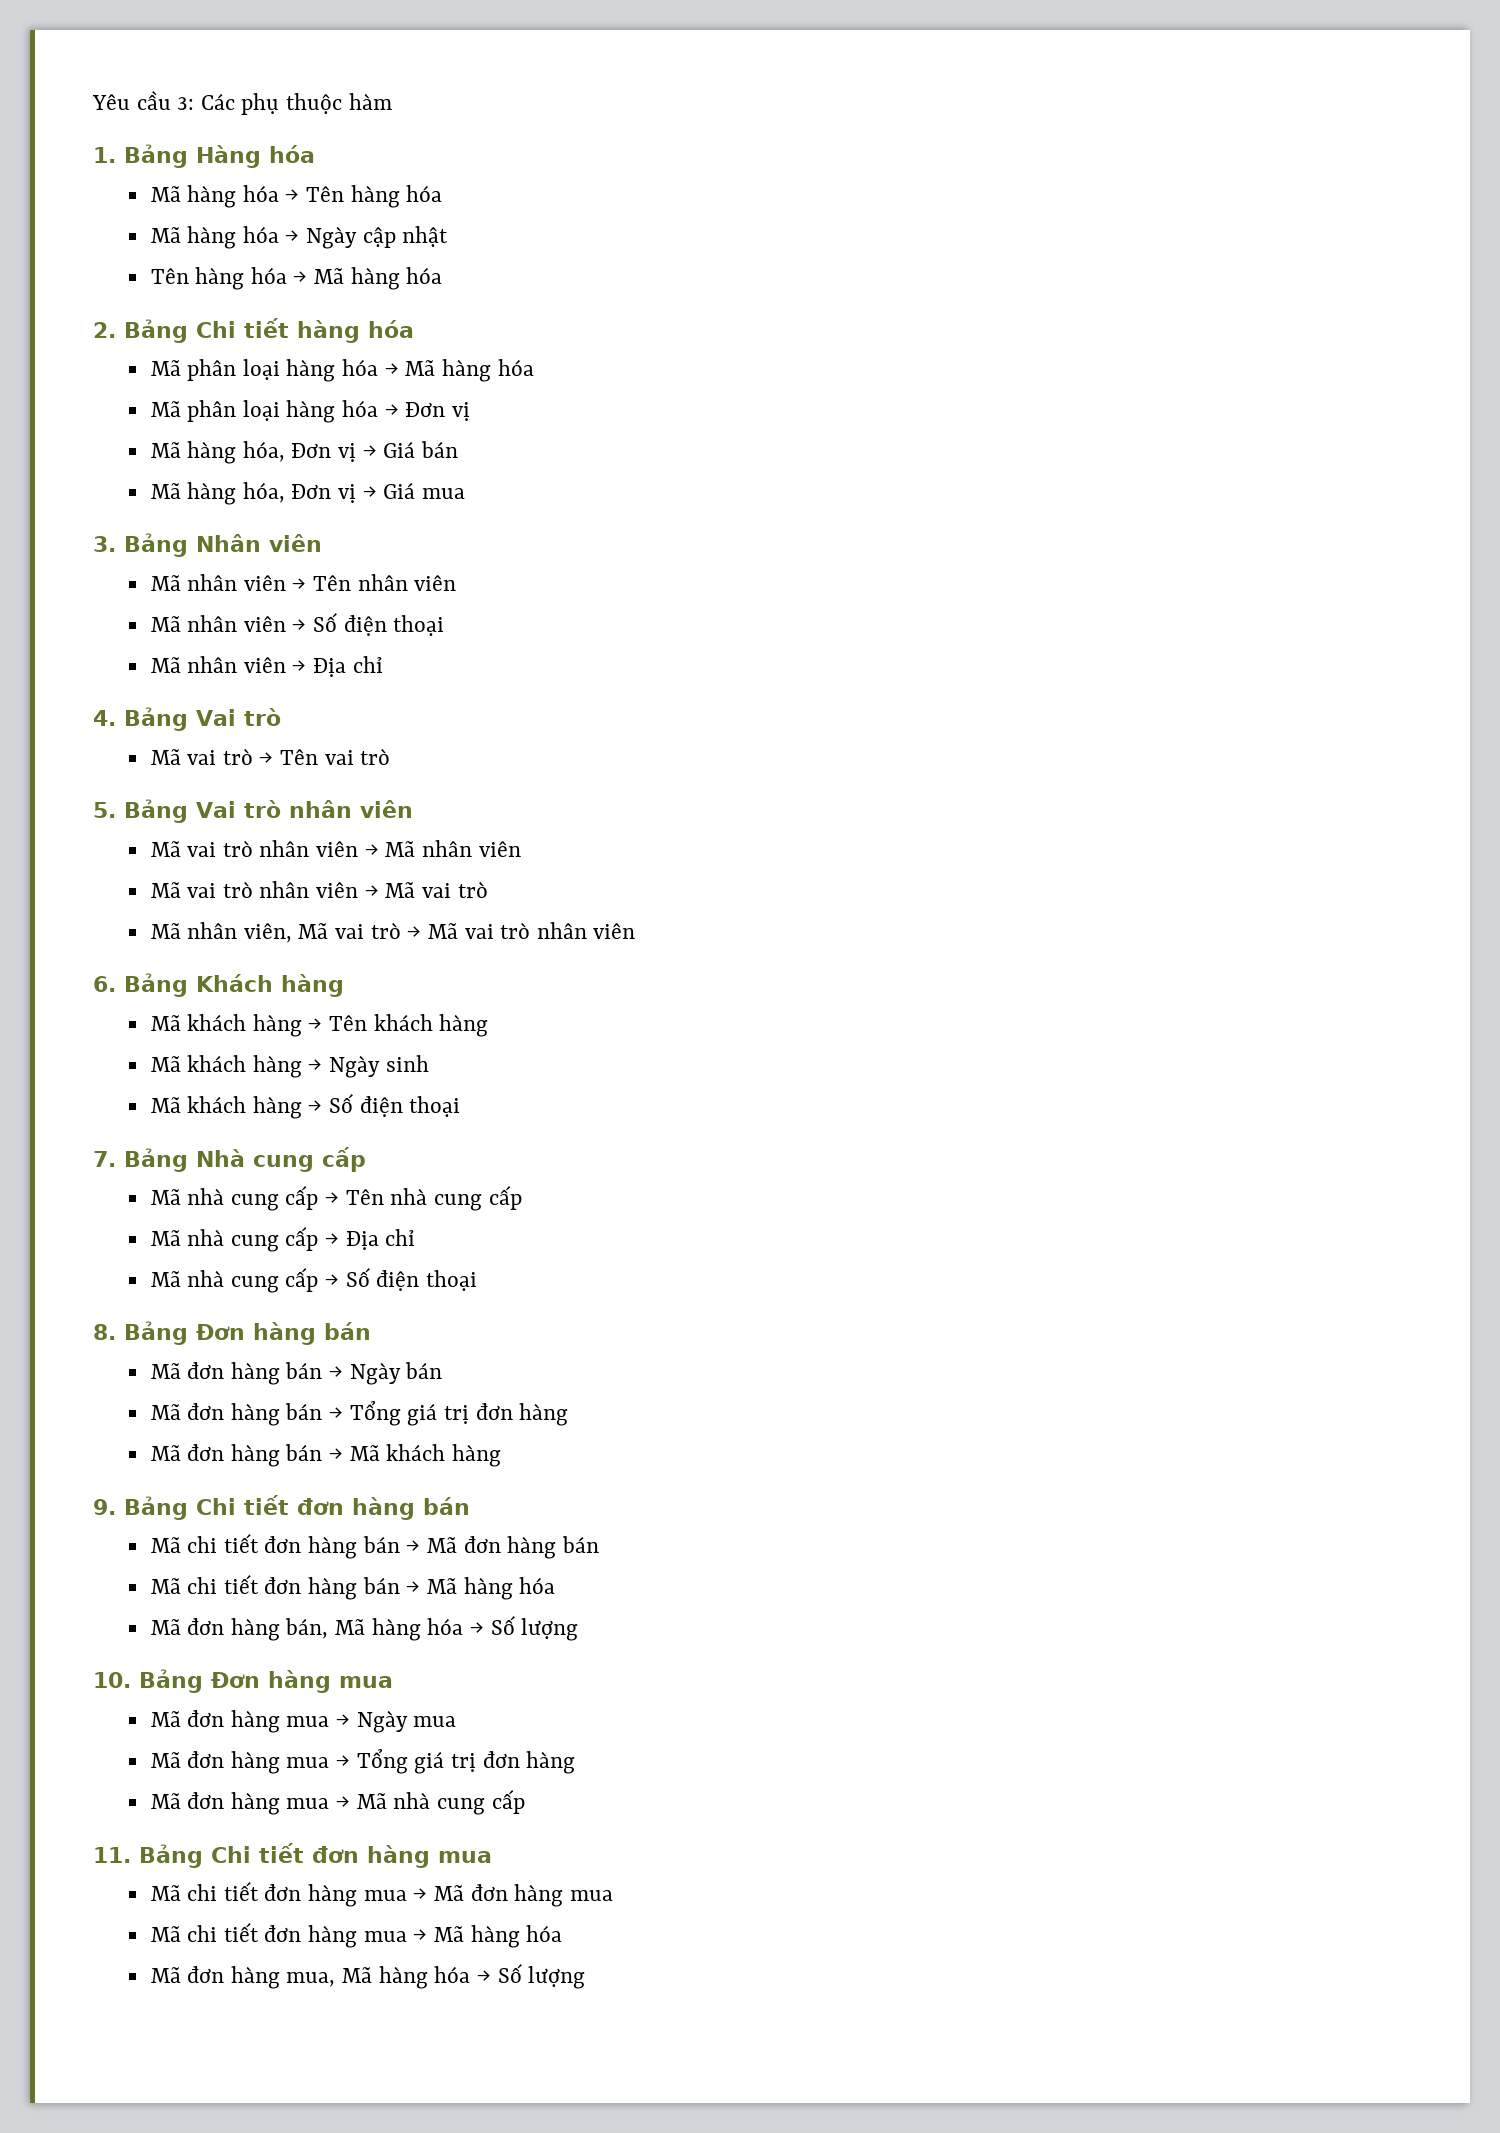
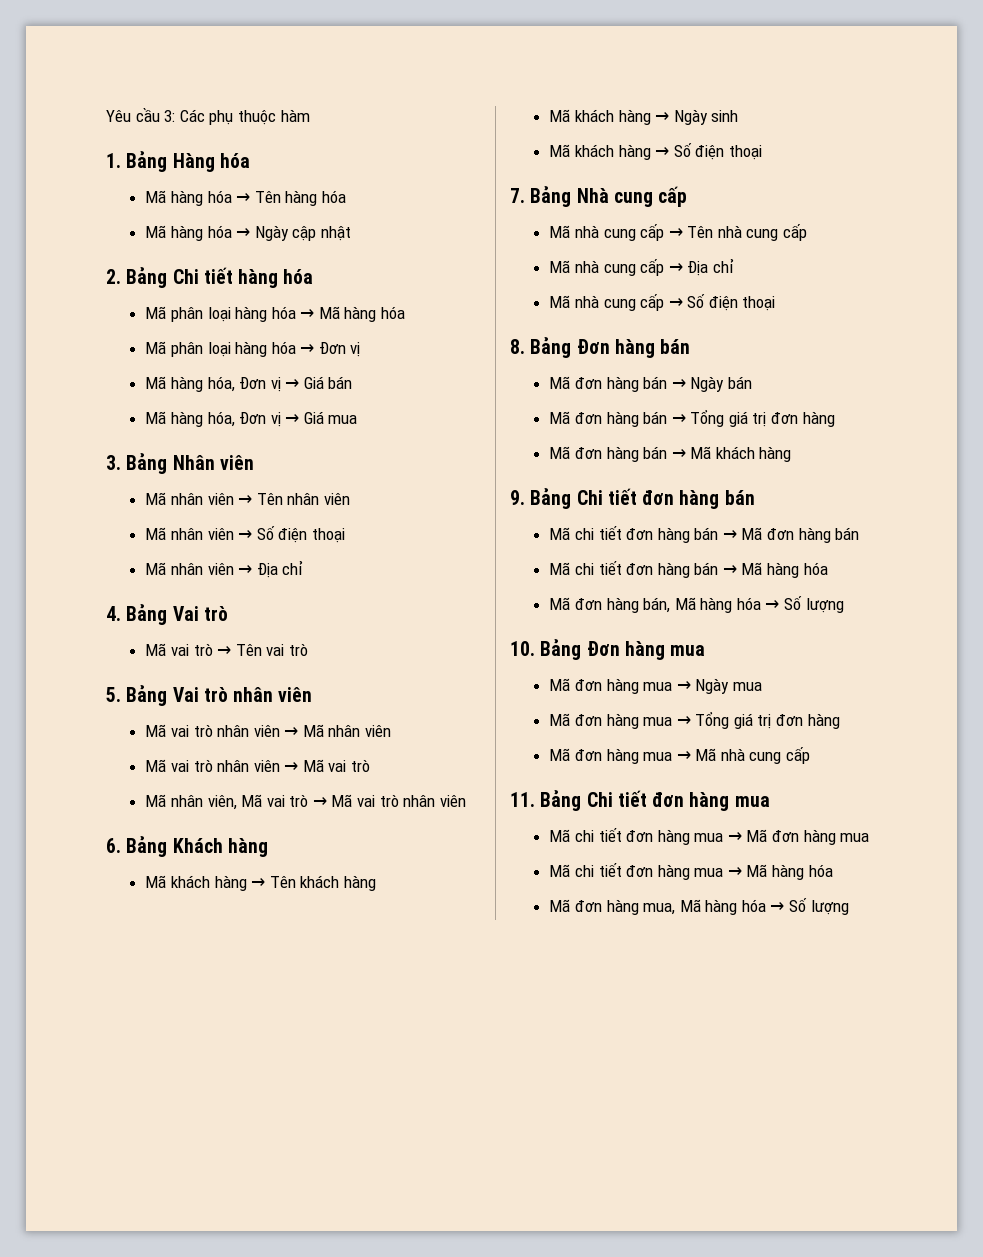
- Tên hàng hóa → Mã hàng hóa

